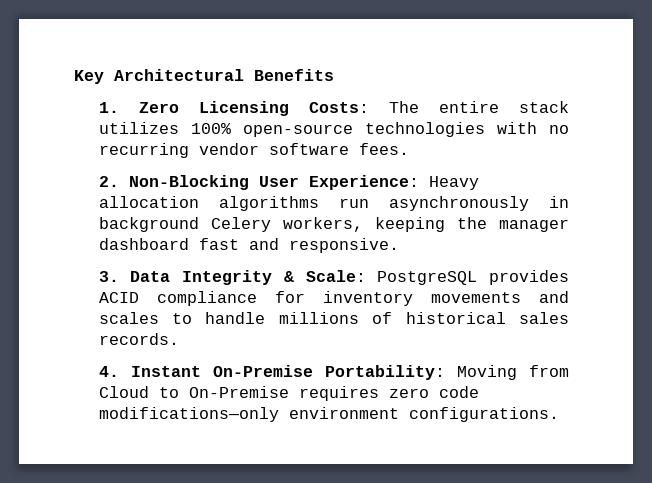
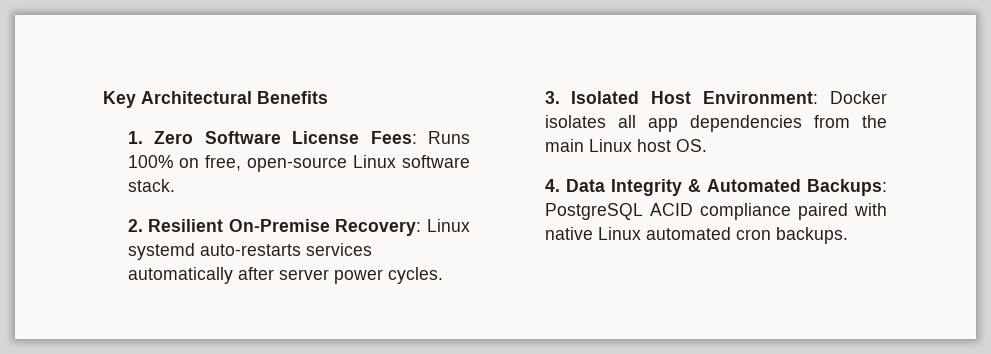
- 1. Zero Licensing Costs: The entire stack utilizes 100% open-source technologies with no recurring vendor software fees.
- 2. Non-Blocking User Experience: Heavy allocation algorithms run asynchronously in background Celery workers, keeping the manager dashboard fast and responsive.
- 3. Data Integrity & Scale: PostgreSQL provides ACID compliance for inventory movements and scales to handle millions of historical sales records.
- 4. Instant On-Premise Portability: Moving from Cloud to On-Premise requires zero code modifications—only environment configurations.
+ 1. Zero Software License Fees: Runs 100% on free, open-source Linux software stack.
+ 2. Resilient On-Premise Recovery: Linux systemd auto-restarts services automatically after server power cycles.
+ 3. Isolated Host Environment: Docker isolates all app dependencies from the main Linux host OS.
+ 4. Data Integrity & Automated Backups: PostgreSQL ACID compliance paired with native Linux automated cron backups.

